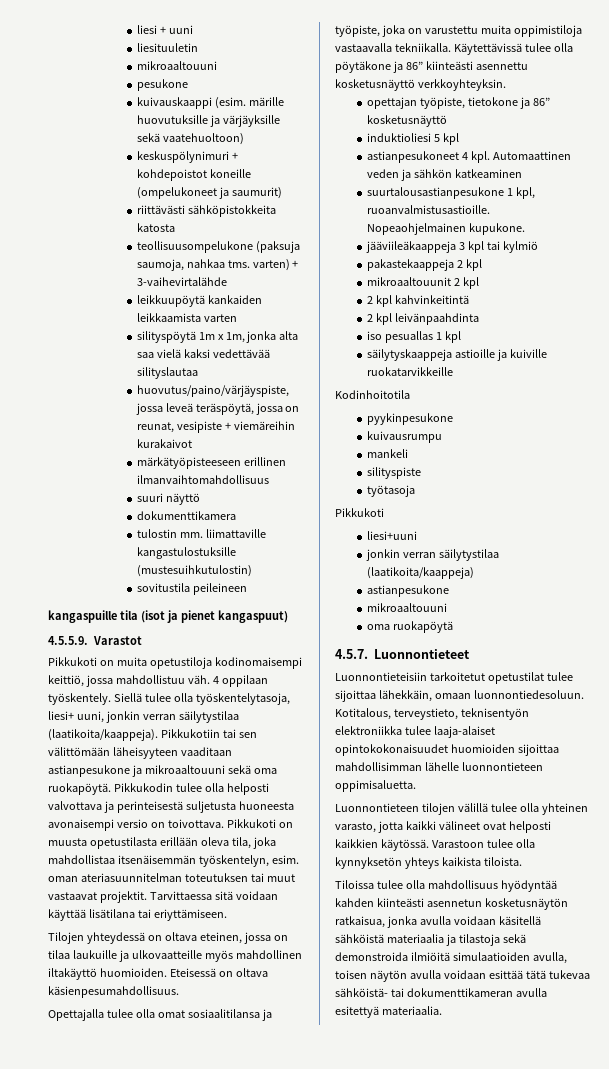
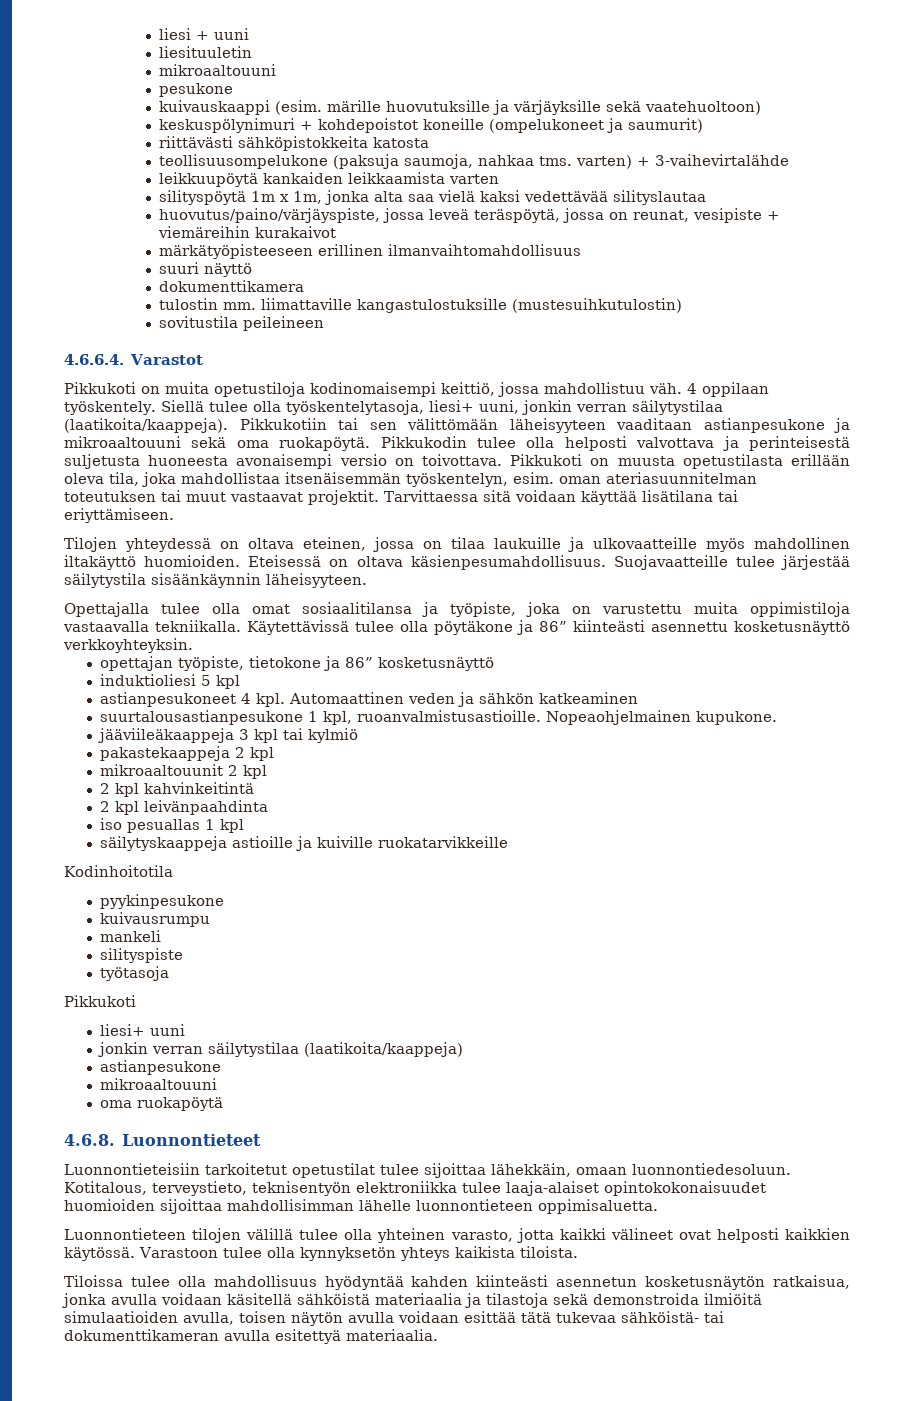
- kangaspuille tila (isot ja pienet kangaspuut)
- 4.5.5.9. Varastot
+ 4.6.6.4. Varastot
+ Suojavaatteille tulee järjestää säilytystila sisäänkäynnin läheisyyteen.
- liesi+uuni
+ liesi+ uuni
- 4.5.7. Luonnontieteet
+ 4.6.8. Luonnontieteet

